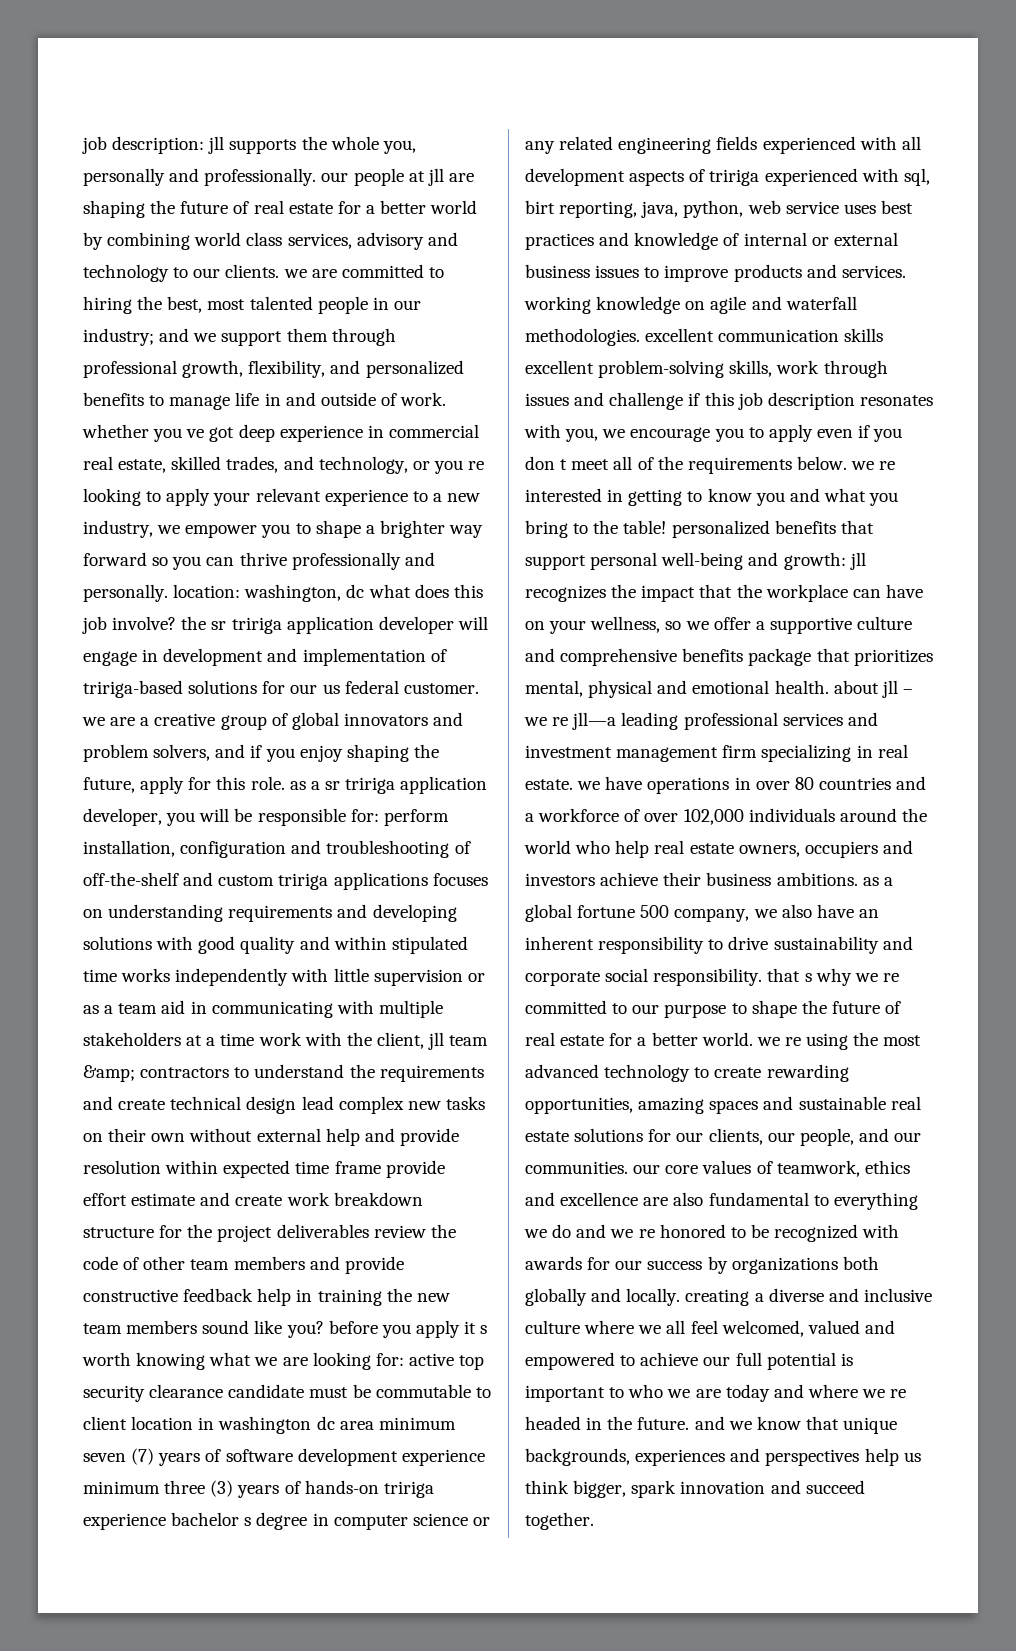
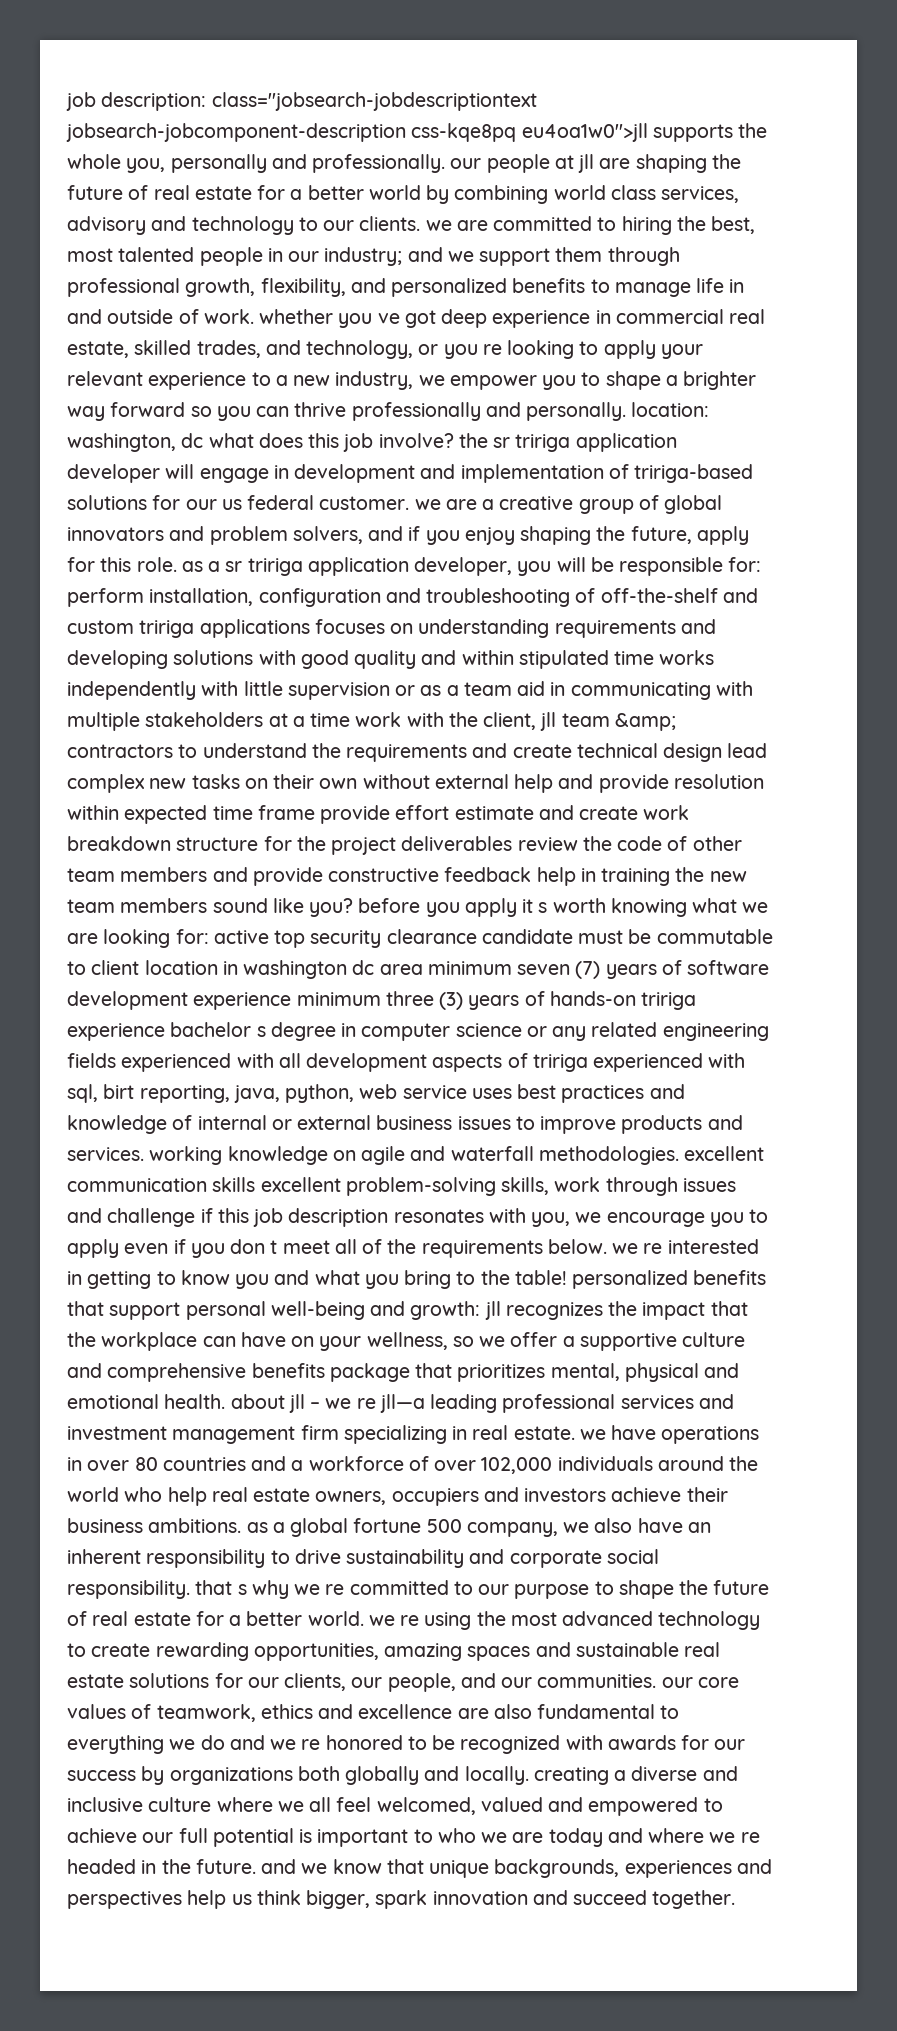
- jll supports the whole you, personally and professionally. our people at jll are shaping the future of real estate for a better world by combining world class services, advisory and technology to our clients. we are committed to hiring the best, most talented people in our industry;
+ class="jobsearch-jobdescriptiontext jobsearch-jobcomponent-description css-kqe8pq eu4oa1w0">jll supports the whole you, personally and professionally. our people at jll are shaping the future of real estate for a better world by combining world class services, advisory and technology to our clients. we are committed to hiring the best, most talented people in our industry;

